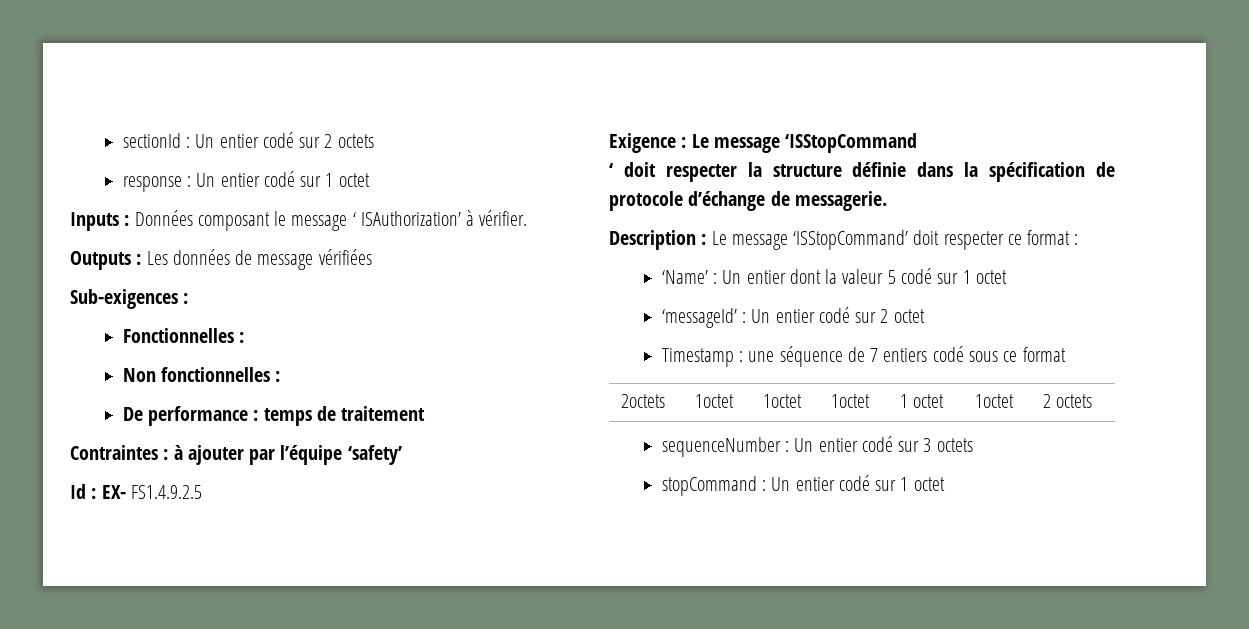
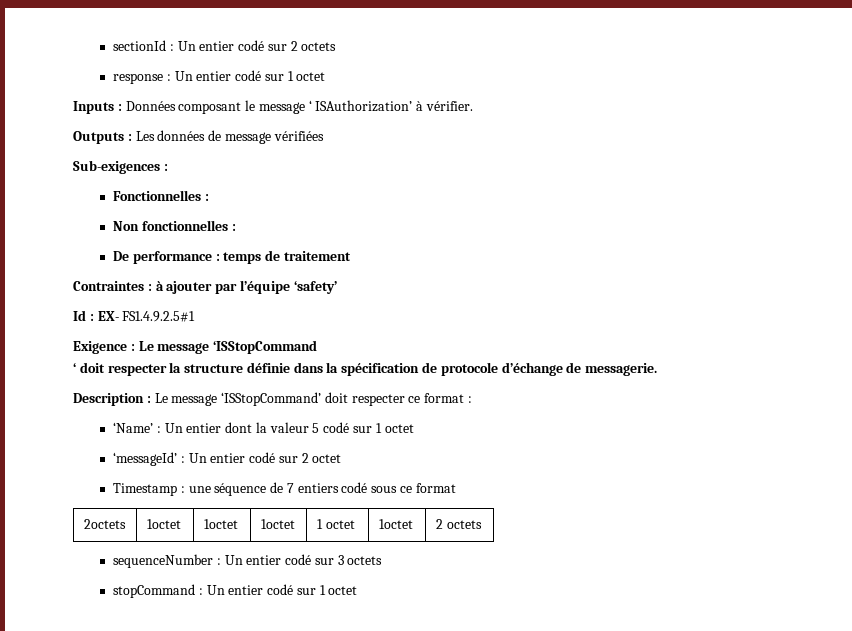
- Id : EX- FS1.4.9.2.5
+ Id : EX- FS1.4.9.2.5#1

